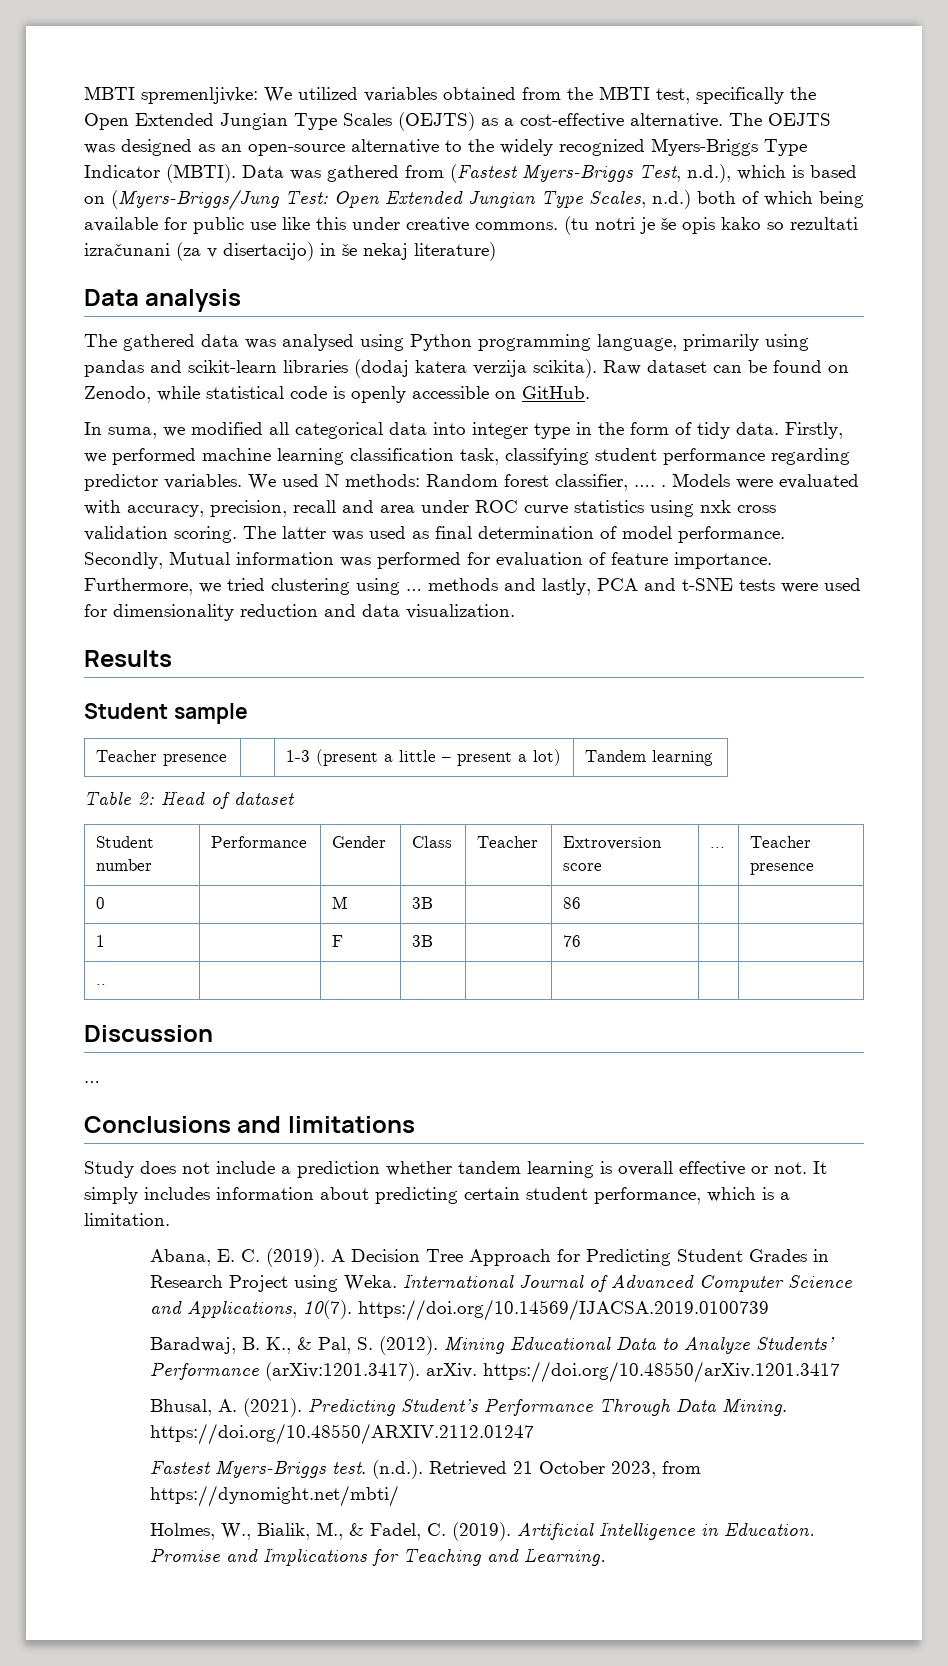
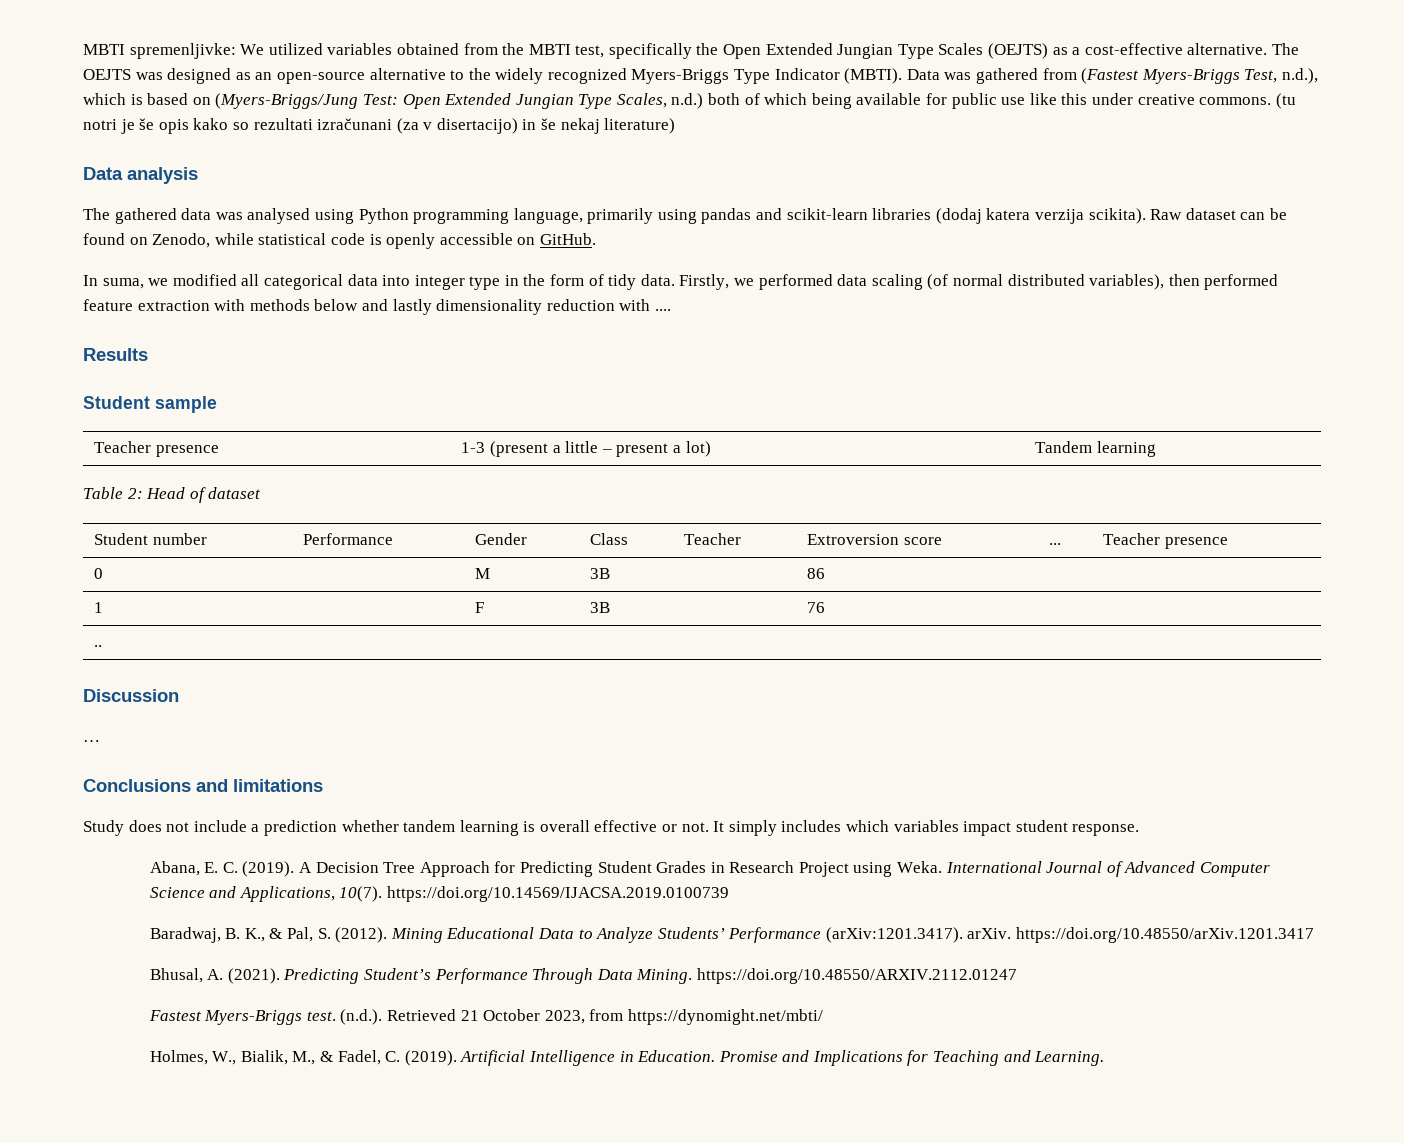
- Firstly, we performed machine learning classification task, classifying student performance regarding predictor variables. We used N methods: Random forest classifier, …. . Models were evaluated with accuracy, precision, recall and area under ROC curve statistics using nxk cross validation scoring. The latter was used as final determination of model performance. Secondly, Mutual information was performed for evaluation of feature importance. Furthermore, we tried clustering using … methods and lastly, PCA and t-SNE tests were used for dimensionality reduction and data visualization.
+ Firstly, we performed data scaling (of normal distributed variables), then performed feature extraction with methods below and lastly dimensionality reduction with ....
- It simply includes information about predicting certain student performance, which is a limitation.
+ It simply includes which variables impact student response.

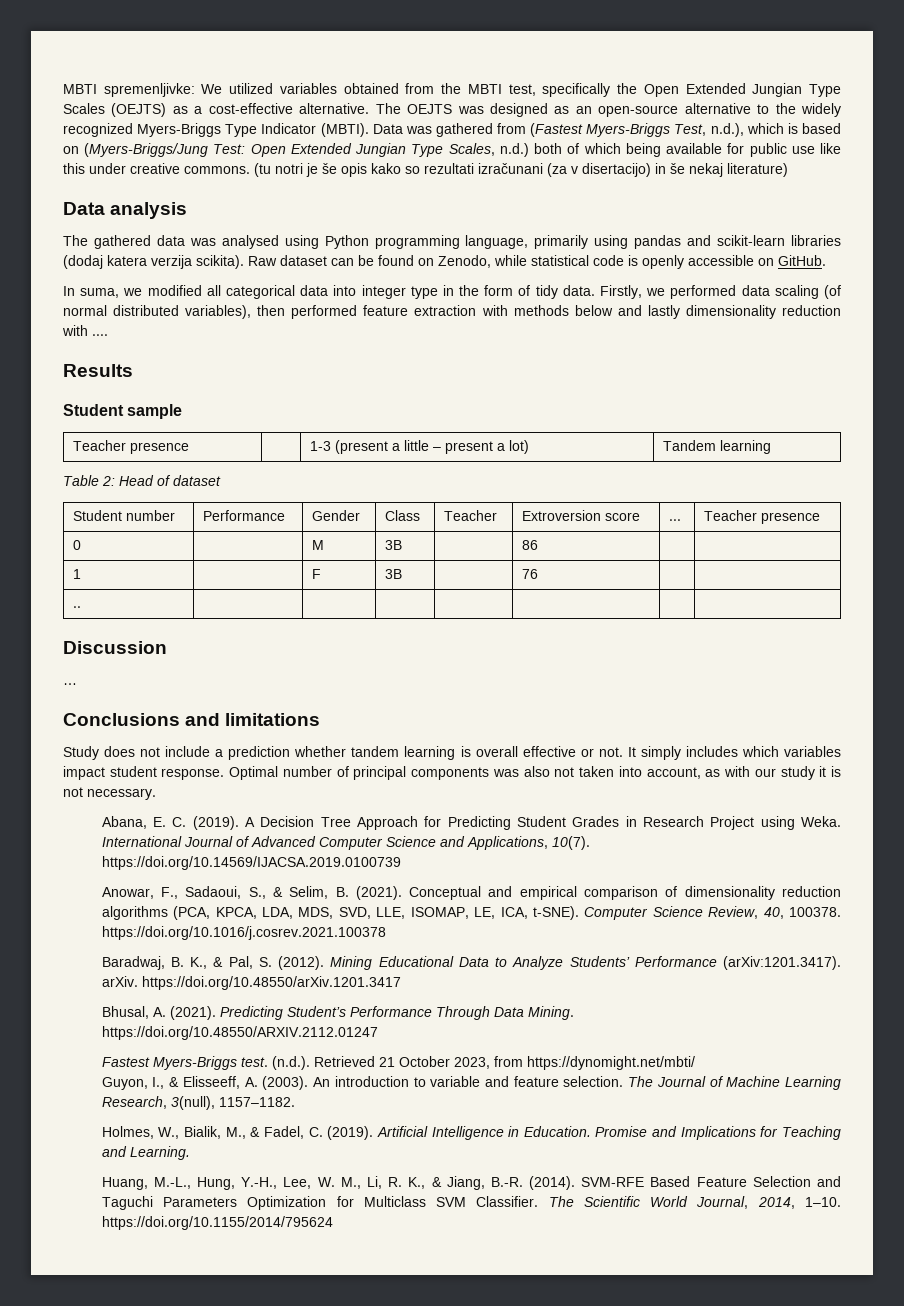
+ Optimal number of principal components was also not taken into account, as with our study it is not necessary.
+ Anowar, F., Sadaoui, S., & Selim, B. (2021). Conceptual and empirical comparison of dimensionality reduction algorithms (PCA, KPCA, LDA, MDS, SVD, LLE, ISOMAP, LE, ICA, t-SNE). Computer Science Review, 40, 100378. https://doi.org/10.1016/j.cosrev.2021.100378
+ Guyon, I., & Elisseeff, A. (2003). An introduction to variable and feature selection. The Journal of Machine Learning Research, 3(null), 1157–1182.
+ Huang, M.-L., Hung, Y.-H., Lee, W. M., Li, R. K., & Jiang, B.-R. (2014). SVM-RFE Based Feature Selection and Taguchi Parameters Optimization for Multiclass SVM Classifier. The Scientific World Journal, 2014, 1–10. https://doi.org/10.1155/2014/795624

